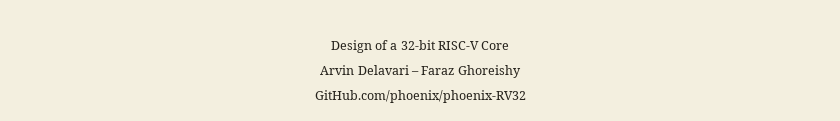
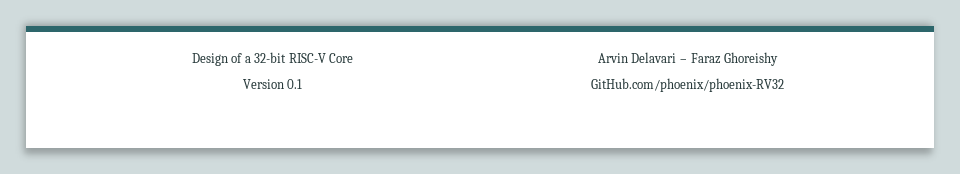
+ Version 0.1

